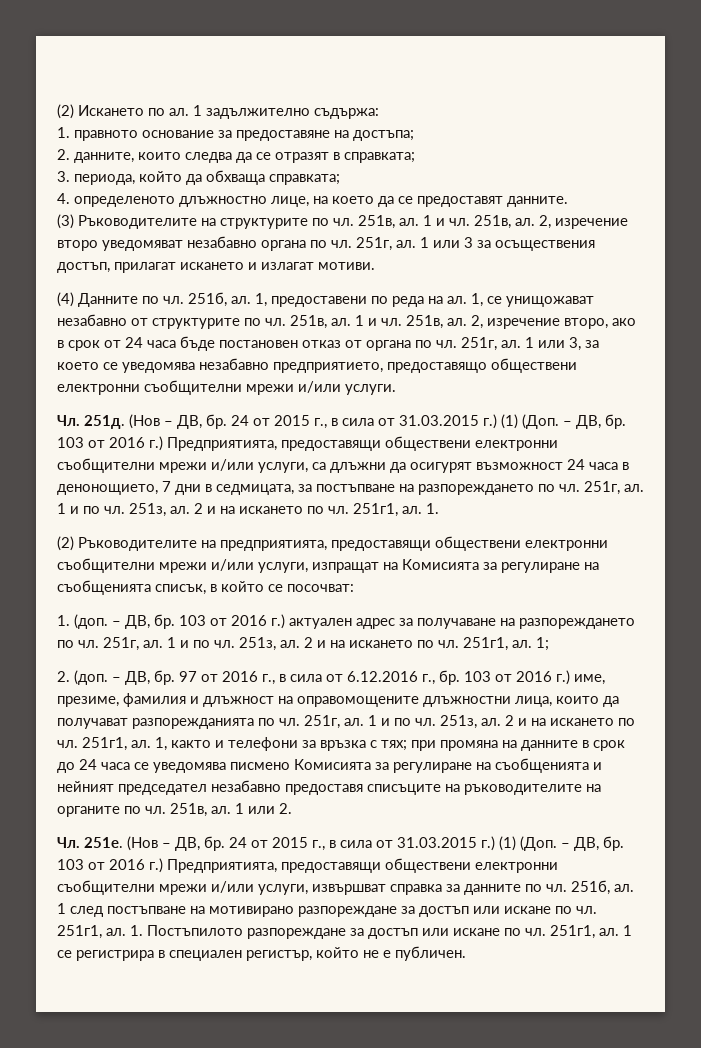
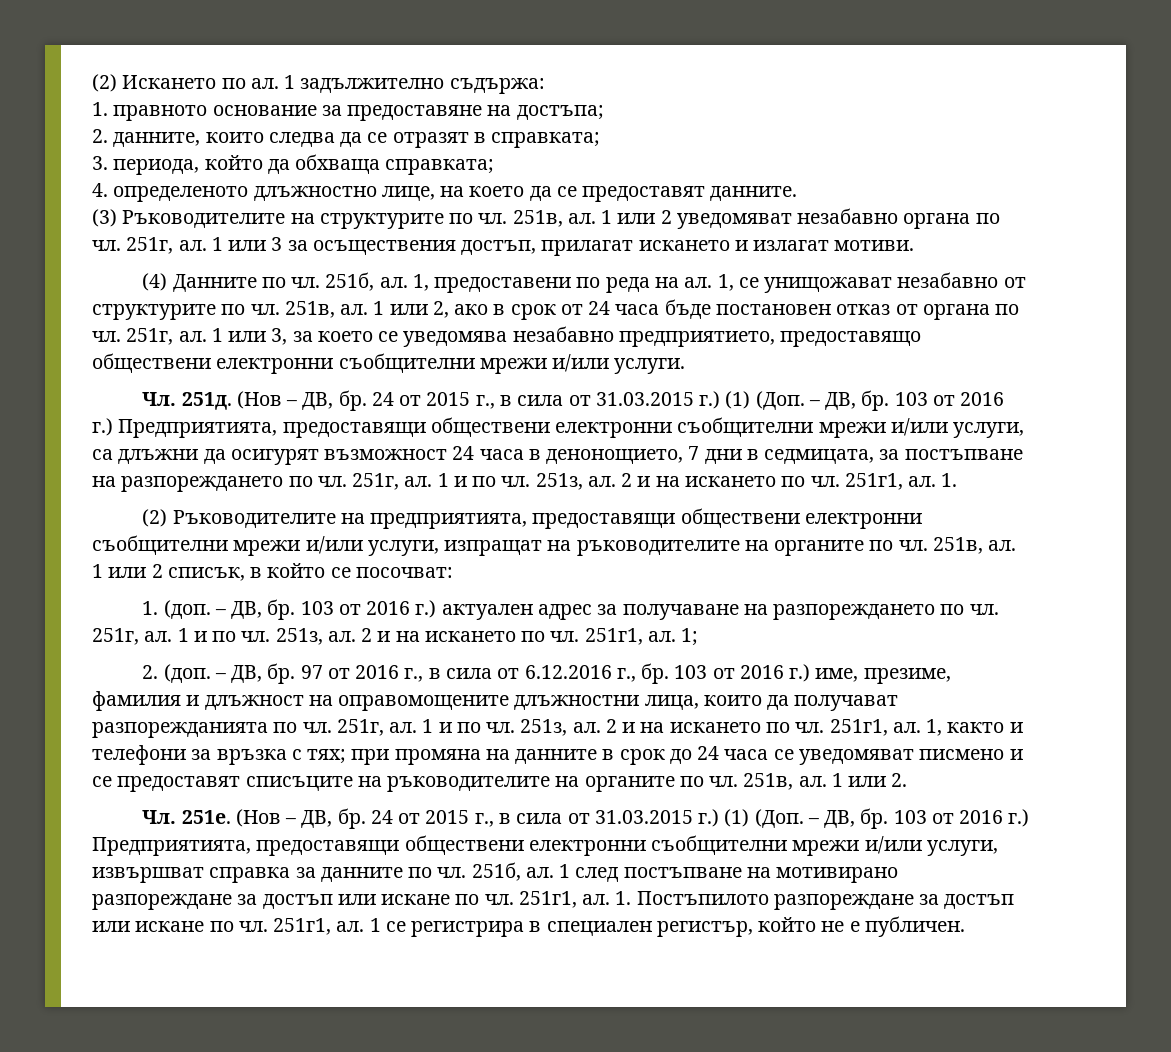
- 1 и чл. 251в, ал. 2, изречение второ уведомяват незабавно органа по чл.
+ 1 или 2 уведомяват незабавно органа по чл.
- 1 и чл. 251в, ал. 2, изречение второ, ако в срок от 24 часа бъде постановен отказ от органа по чл.
+ 1 или 2, ако в срок от 24 часа бъде постановен отказ от органа по чл.
- (2) Ръководителите на предприятията, предоставящи обществени електронни съобщителни мрежи и/или услуги, изпращат на Комисията за регулиране на съобщенията списък, в който се посочват:
+ (2) Ръководителите на предприятията, предоставящи обществени електронни съобщителни мрежи и/или услуги, изпращат на ръководителите на органите по чл. 251в, ал. 1 или 2 списък, в който се посочват:
- 1, както и телефони за връзка с тях; при промяна на данните в срок до 24 часа се уведомява писмено Комисията за регулиране на съобщенията и нейният председател незабавно предоставя списъците на ръководителите на органите по чл.
+ 1, както и телефони за връзка с тях; при промяна на данните в срок до 24 часа се уведомяват писмено и се предоставят списъците на ръководителите на органите по чл.

